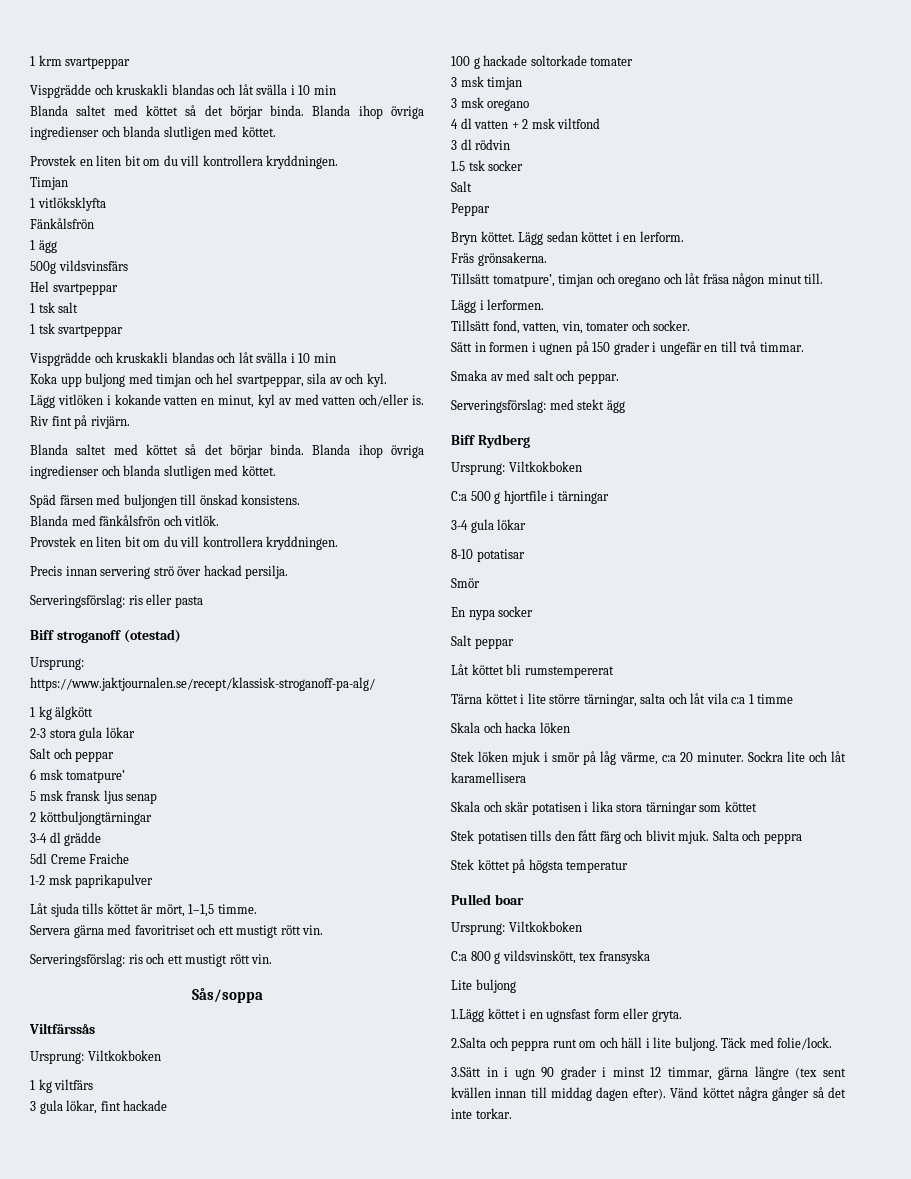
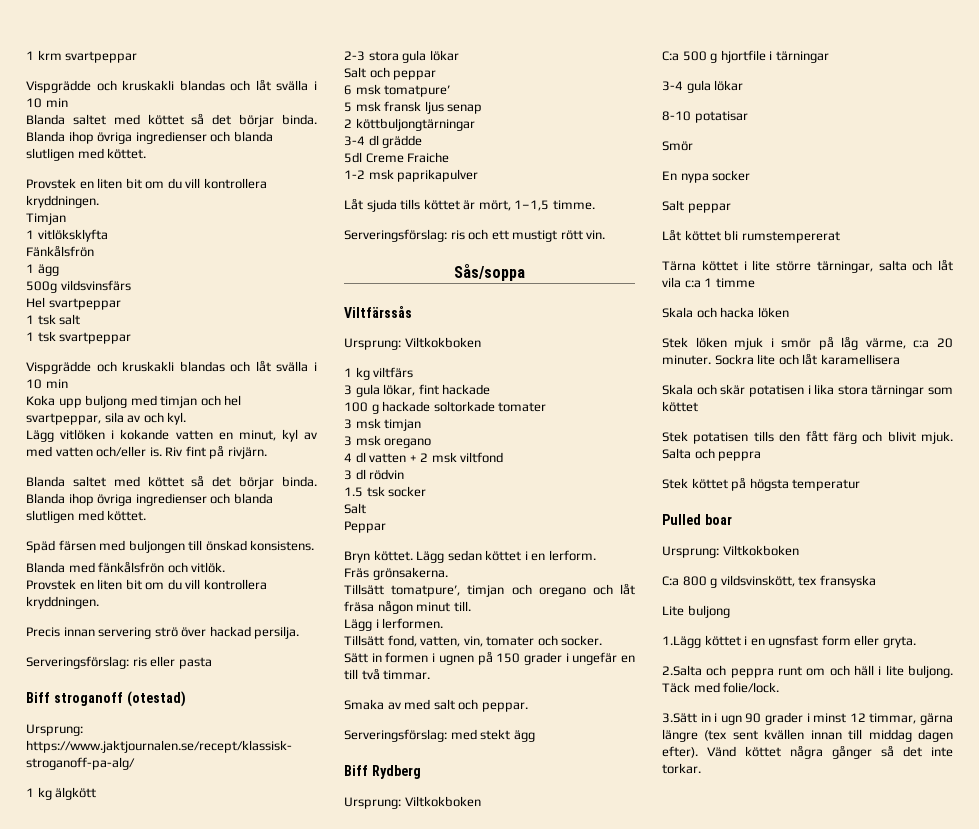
- Servera gärna med favoritriset och ett mustigt rött vin.

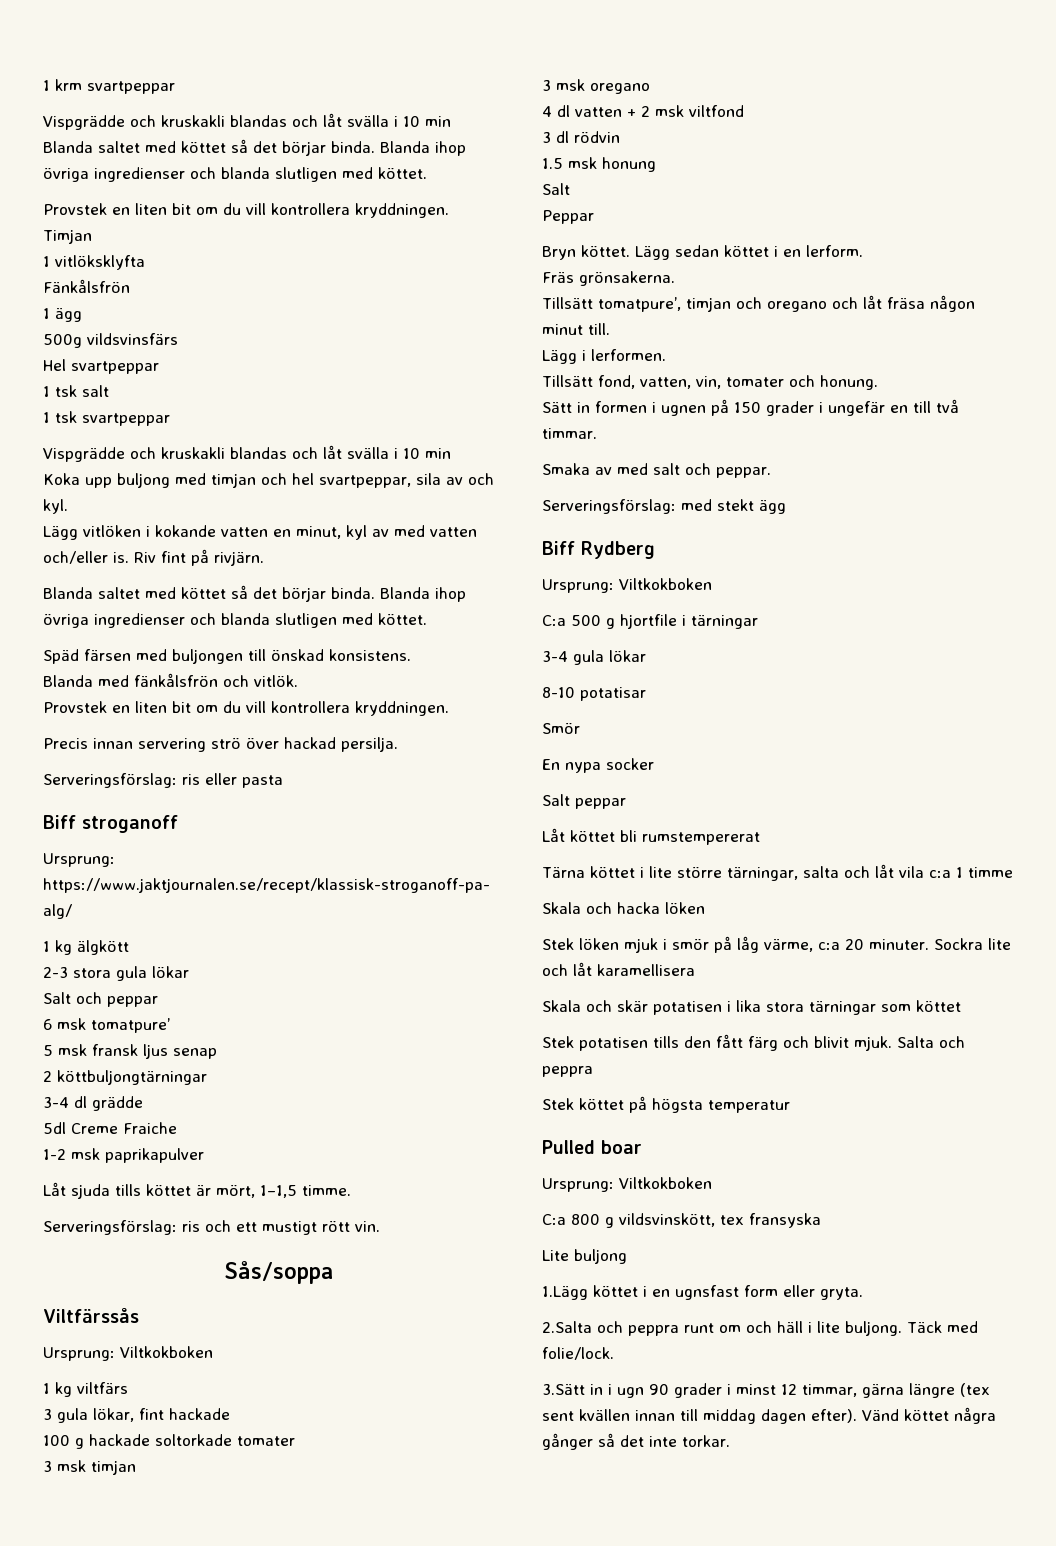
- Biff stroganoff (otestad)
+ Biff stroganoff
- 1.5 tsk socker
+ 1.5 msk honung
- Tillsätt fond, vatten, vin, tomater och socker.
+ Tillsätt fond, vatten, vin, tomater och honung.

